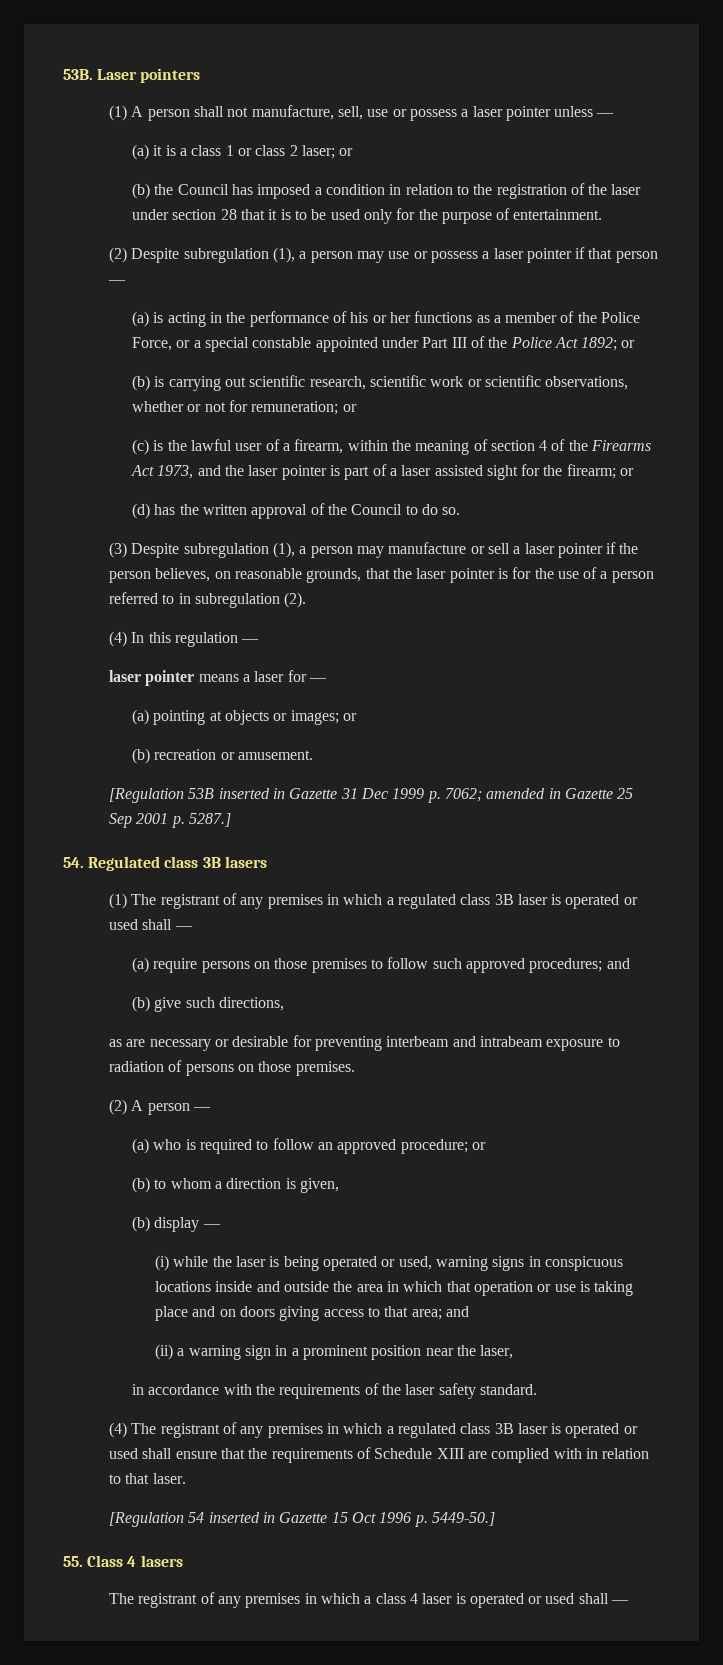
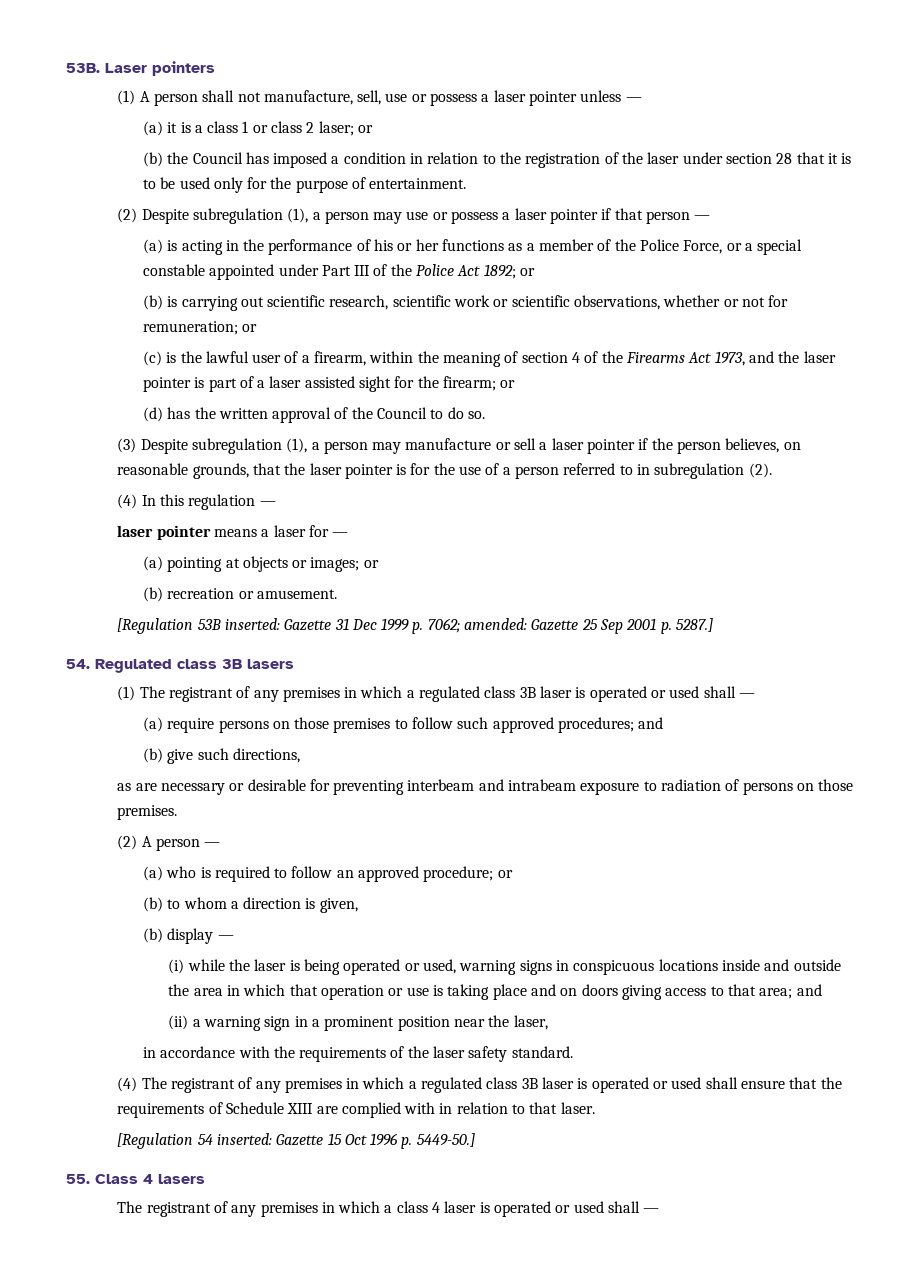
- [Regulation 53B inserted in Gazette 31 Dec 1999 p. 7062; amended in Gazette 25 Sep 2001 p. 5287.]
+ [Regulation 53B inserted: Gazette 31 Dec 1999 p. 7062; amended: Gazette 25 Sep 2001 p. 5287.]
- [Regulation 54 inserted in Gazette 15 Oct 1996 p. 5449-50.]
+ [Regulation 54 inserted: Gazette 15 Oct 1996 p. 5449-50.]

